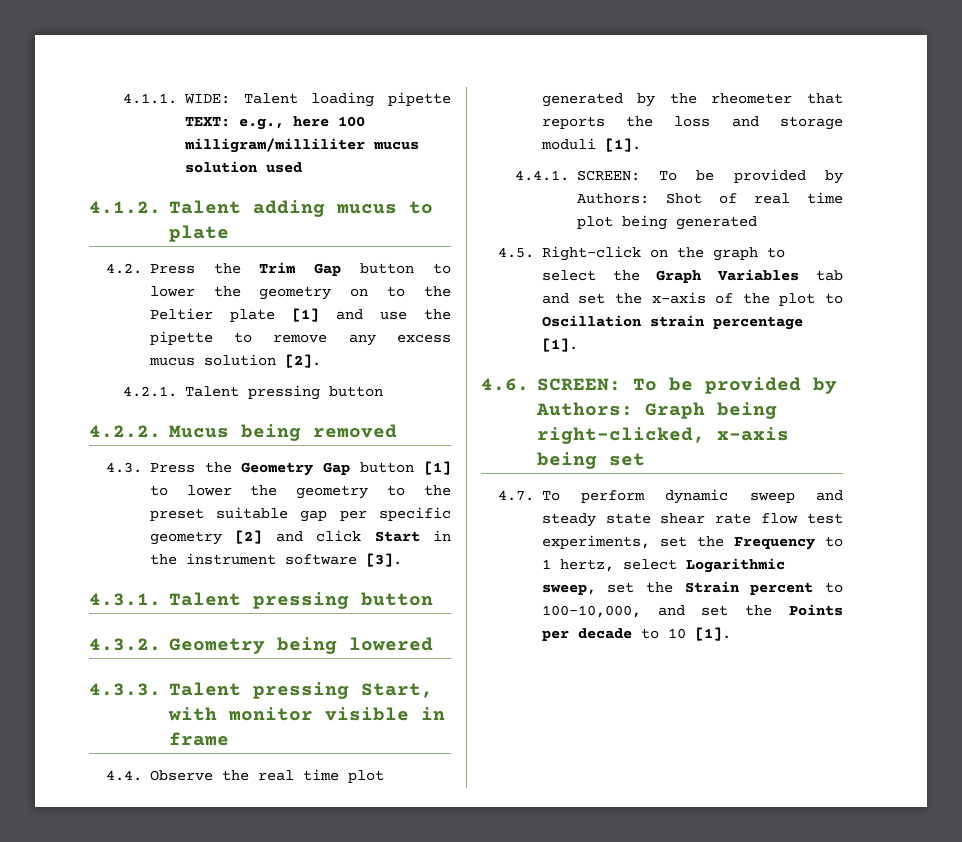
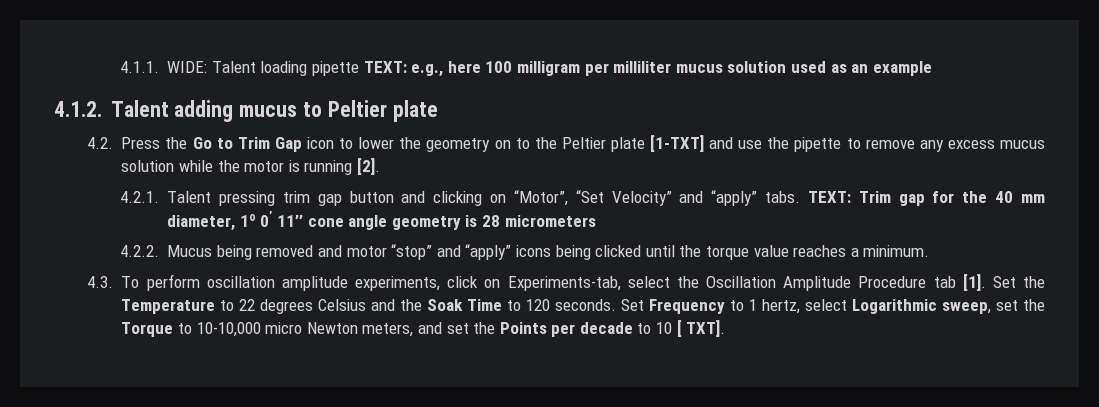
- 4.1.1. WIDE: Talent loading pipette TEXT: e.g., here 100 milligram/milliliter mucus solution used
+ 4.1.1. WIDE: Talent loading pipette TEXT: e.g., here 100 milligram per milliliter mucus solution used as an example
- 4.1.2. Talent adding mucus to plate
+ 4.1.2. Talent adding mucus to Peltier plate
- 4.2. Press the Trim Gap button to lower the geometry on to the Peltier plate [1] and use the pipette to remove any excess mucus solution [2].
+ 4.2. Press the Go to Trim Gap icon to lower the geometry on to the Peltier plate [1-TXT] and use the pipette to remove any excess mucus solution while the motor is running [2].
- 4.2.1. Talent pressing button
- 4.2.2. Mucus being removed
- 4.3. Press the Geometry Gap button [1] to lower the geometry to the preset suitable gap per specific geometry [2] and click Start in the instrument software [3].
- 4.3.1. Talent pressing button
- 4.3.2. Geometry being lowered
- 4.3.3. Talent pressing Start, with monitor visible in frame
- 4.4. Observe the real time plot generated by the rheometer that reports the loss and storage moduli [1].
- 4.4.1. SCREEN: To be provided by Authors: Shot of real time plot being generated
- 4.5. Right-click on the graph to select the Graph Variables tab and set the x-axis of the plot to Oscillation strain percentage [1].
- 4.6. SCREEN: To be provided by Authors: Graph being right-clicked, x-axis being set
- 4.7. To perform dynamic sweep and steady state shear rate flow test experiments, set the Frequency to 1 hertz, select Logarithmic sweep, set the Strain percent to 100-10,000, and set the Points per decade to 10 [1].
+ 4.2.1. Talent pressing trim gap button and clicking on “Motor”, “Set Velocity” and “apply” tabs. TEXT: Trim gap for the 40 mm diameter, 1o 0’ 11’’ cone angle geometry is 28 micrometers
+ 4.2.2. Mucus being removed and motor “stop” and “apply” icons being clicked until the torque value reaches a minimum.
+ 4.3. To perform oscillation amplitude experiments, click on Experiments-tab, select the Oscillation Amplitude Procedure tab [1]. Set the Temperature to 22 degrees Celsius and the Soak Time to 120 seconds. Set Frequency to 1 hertz, select Logarithmic sweep, set the Torque to 10-10,000 micro Newton meters, and set the Points per decade to 10 [ TXT].

